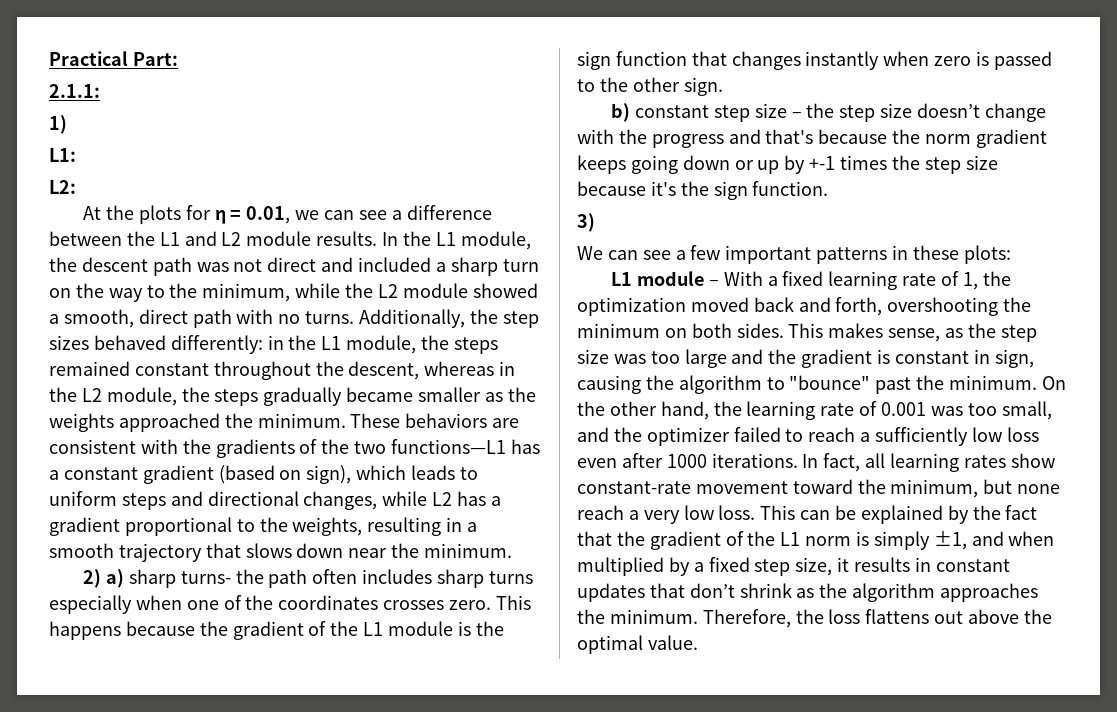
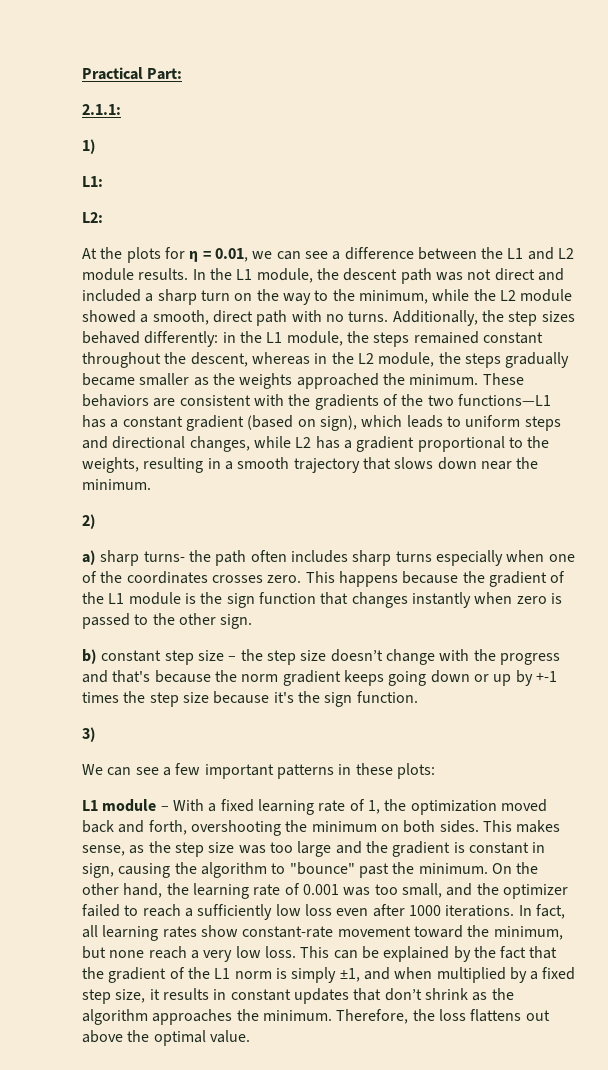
- 2) a) sharp turns- the path often includes sharp turns especially when one of the coordinates crosses zero.
+ 2)
+ a) sharp turns- the path often includes sharp turns especially when one of the coordinates crosses zero.

